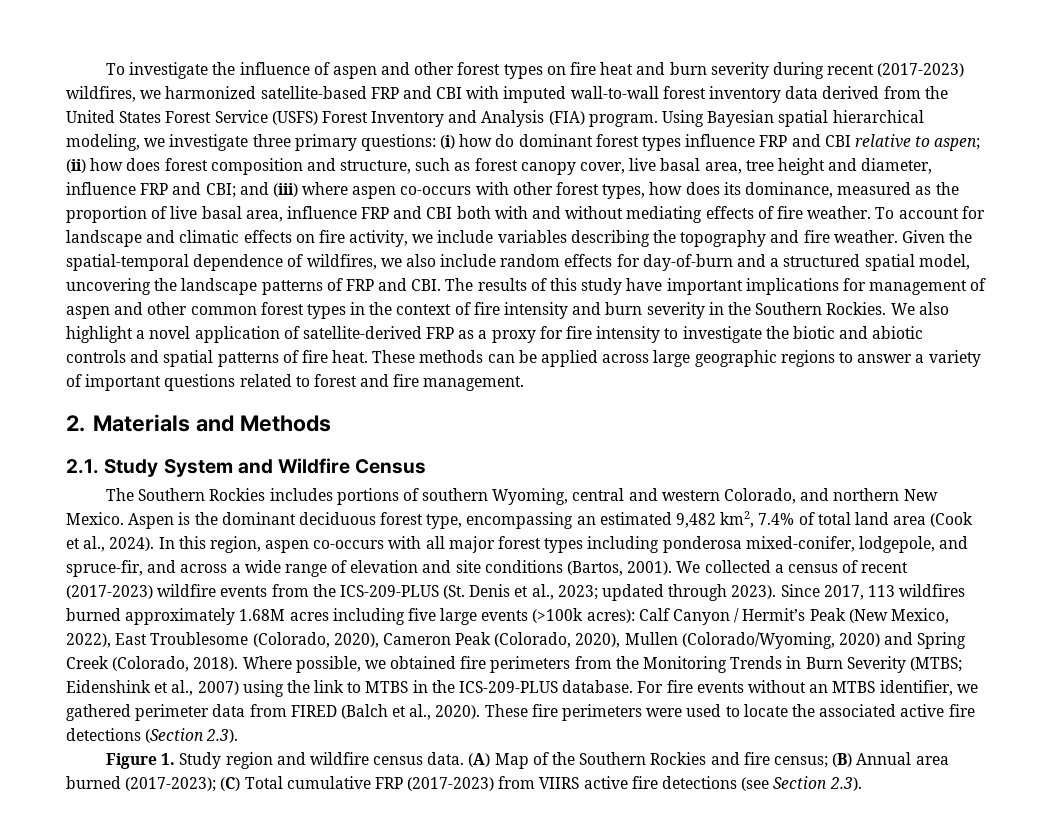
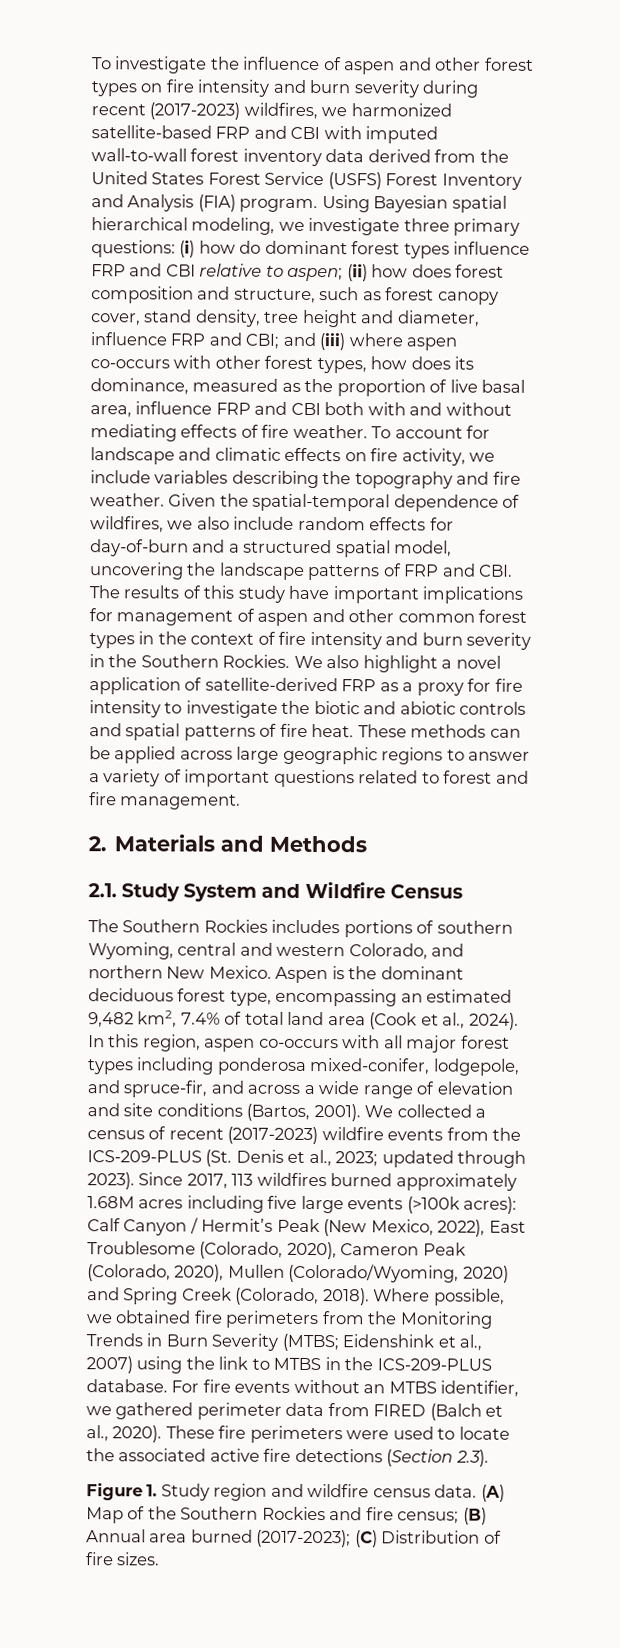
- To investigate the influence of aspen and other forest types on fire heat and burn severity during recent (2017-2023) wildfires, we harmonized satellite-based FRP and CBI with imputed wall-to-wall forest inventory data derived from the United States Forest Service (USFS) Forest Inventory and Analysis (FIA) program.
+ To investigate the influence of aspen and other forest types on fire intensity and burn severity during recent (2017-2023) wildfires, we harmonized satellite-based FRP and CBI with imputed wall-to-wall forest inventory data derived from the United States Forest Service (USFS) Forest Inventory and Analysis (FIA) program.
- (ii) how does forest composition and structure, such as forest canopy cover, live basal area, tree height and diameter, influence FRP and CBI;
+ (ii) how does forest composition and structure, such as forest canopy cover, stand density, tree height and diameter, influence FRP and CBI;
- (A) Map of the Southern Rockies and fire census; (B) Annual area burned (2017-2023); (C) Total cumulative FRP (2017-2023) from VIIRS active fire detections (see Section 2.3).
+ (A) Map of the Southern Rockies and fire census; (B) Annual area burned (2017-2023); (C) Distribution of fire sizes.

